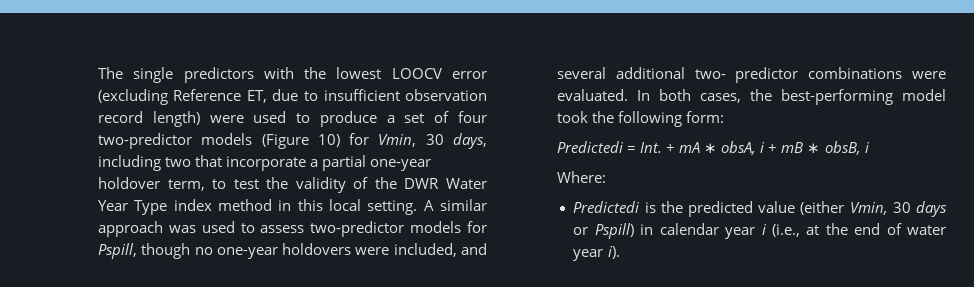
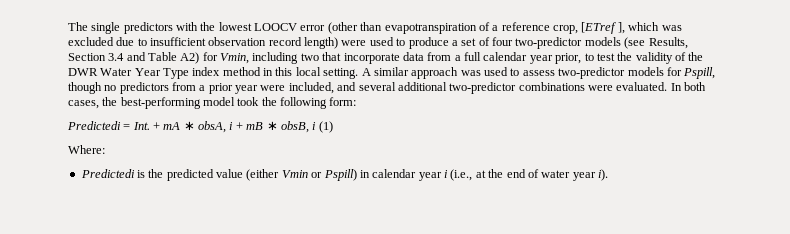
- The single predictors with the lowest LOOCV error (excluding Reference ET, due to insufficient observation record length) were used to produce a set of four two-predictor models (Figure 10) for Vmin, 30 days, including two that incorporate a partial one-year holdover term, to test the validity of the DWR Water Year Type index method in this local setting.
+ The single predictors with the lowest LOOCV error (other than evapotranspiration of a reference crop, [ETref ], which was excluded due to insufficient observation record length) were used to produce a set of four two-predictor models (see Results, Section 3.4 and Table A2) for Vmin, including two that incorporate data from a full calendar year prior, to test the validity of the DWR Water Year Type index method in this local setting.
- A similar approach was used to assess two-predictor models for Pspill, though no one-year holdovers were included, and several additional two- predictor combinations were evaluated.
+ A similar approach was used to assess two-predictor models for Pspill, though no predictors from a prior year were included, and several additional two-predictor combinations were evaluated.
- Predictedi = Int. + mA ∗ obsA, i + mB ∗ obsB, i
+ Predictedi = Int. + mA ∗ obsA, i + mB ∗ obsB, i (1)
- Predictedi is the predicted value (either Vmin, 30 days or Pspill) in calendar year i (i.e., at the end of water year i).
+ Predictedi is the predicted value (either Vmin or Pspill) in calendar year i (i.e., at the end of water year i).

